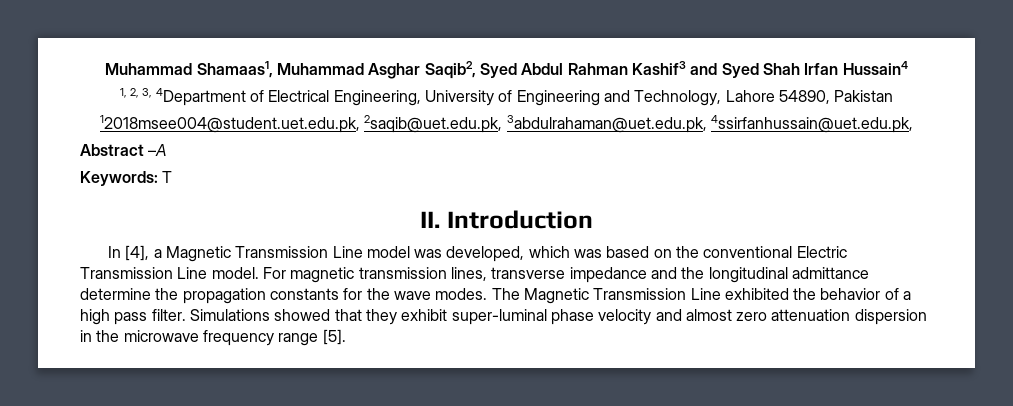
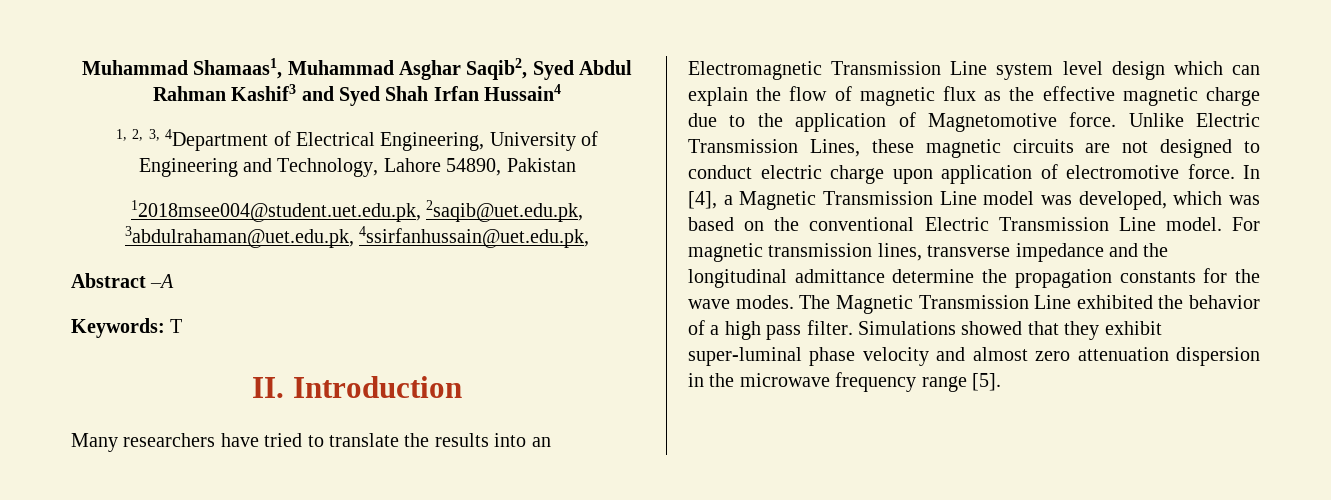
+ Many researchers have tried to translate the results into an Electromagnetic Transmission Line system level design which can explain the flow of magnetic flux as the effective magnetic charge due to the application of Magnetomotive force. Unlike Electric Transmission Lines, these magnetic circuits are not designed to conduct electric charge upon application of electromotive force.

